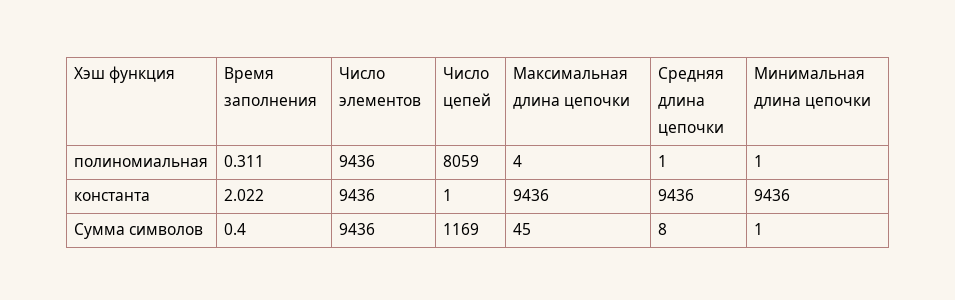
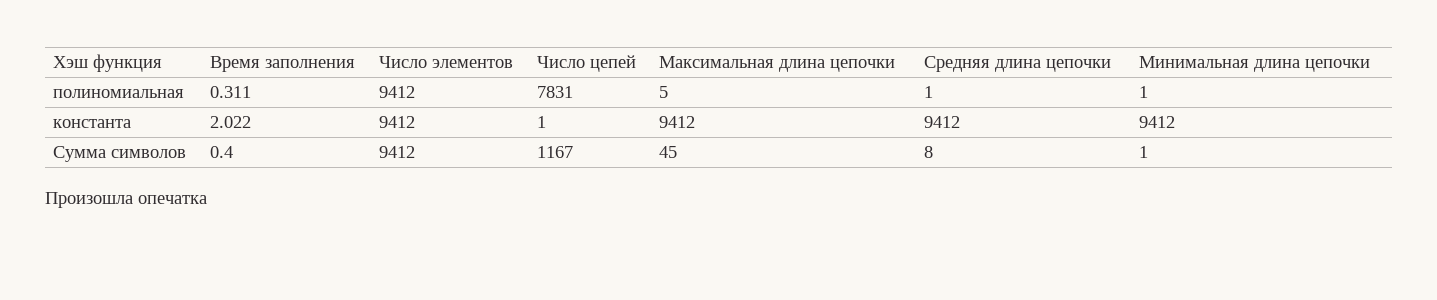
- полиномиальная | 0.311 | 9436 | 8059 | 4 | 1 | 1
+ полиномиальная | 0.311 | 9412 | 7831 | 5 | 1 | 1
- константа | 2.022 | 9436 | 1 | 9436 | 9436 | 9436
+ константа | 2.022 | 9412 | 1 | 9412 | 9412 | 9412
- Сумма символов | 0.4 | 9436 | 1169 | 45 | 8 | 1
+ Сумма символов | 0.4 | 9412 | 1167 | 45 | 8 | 1
+ Произошла опечатка

